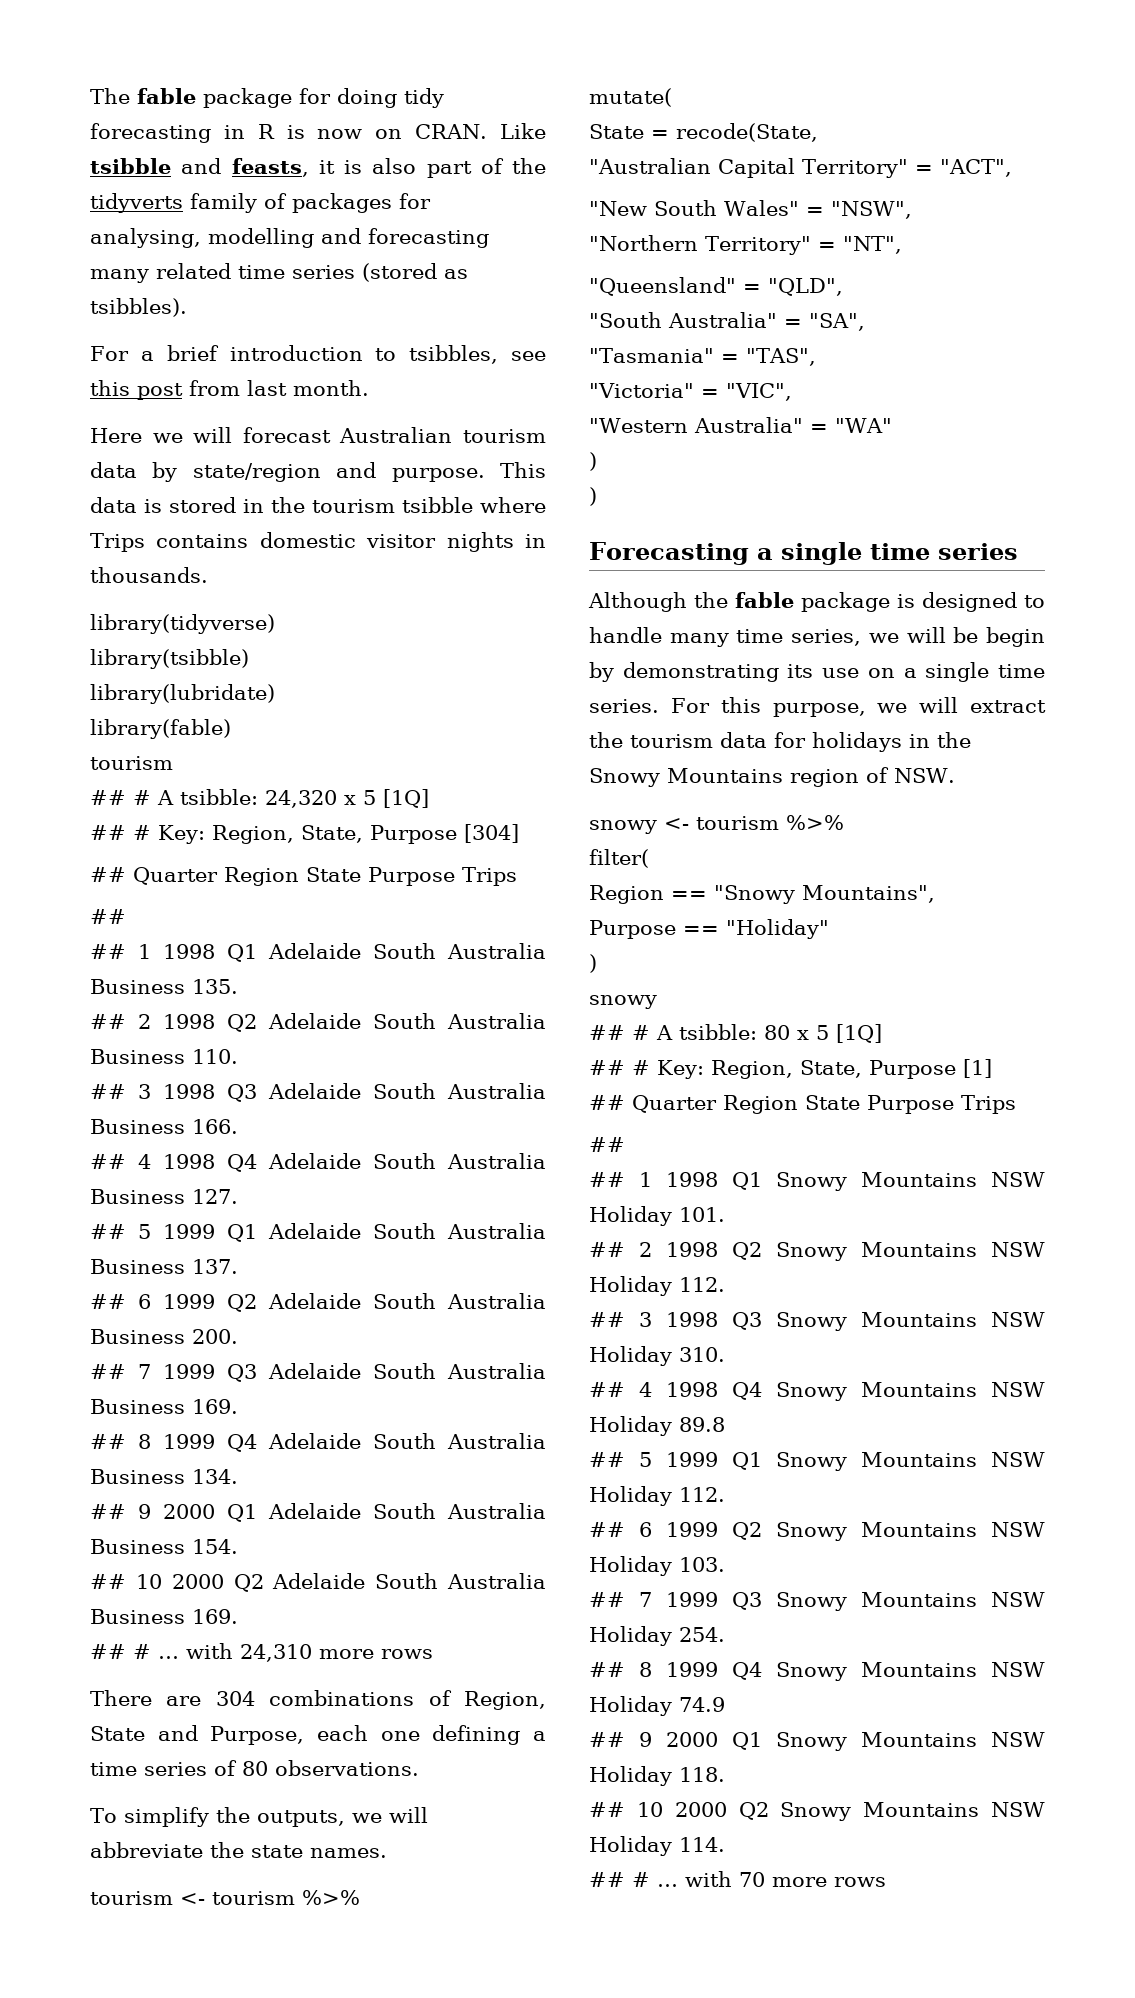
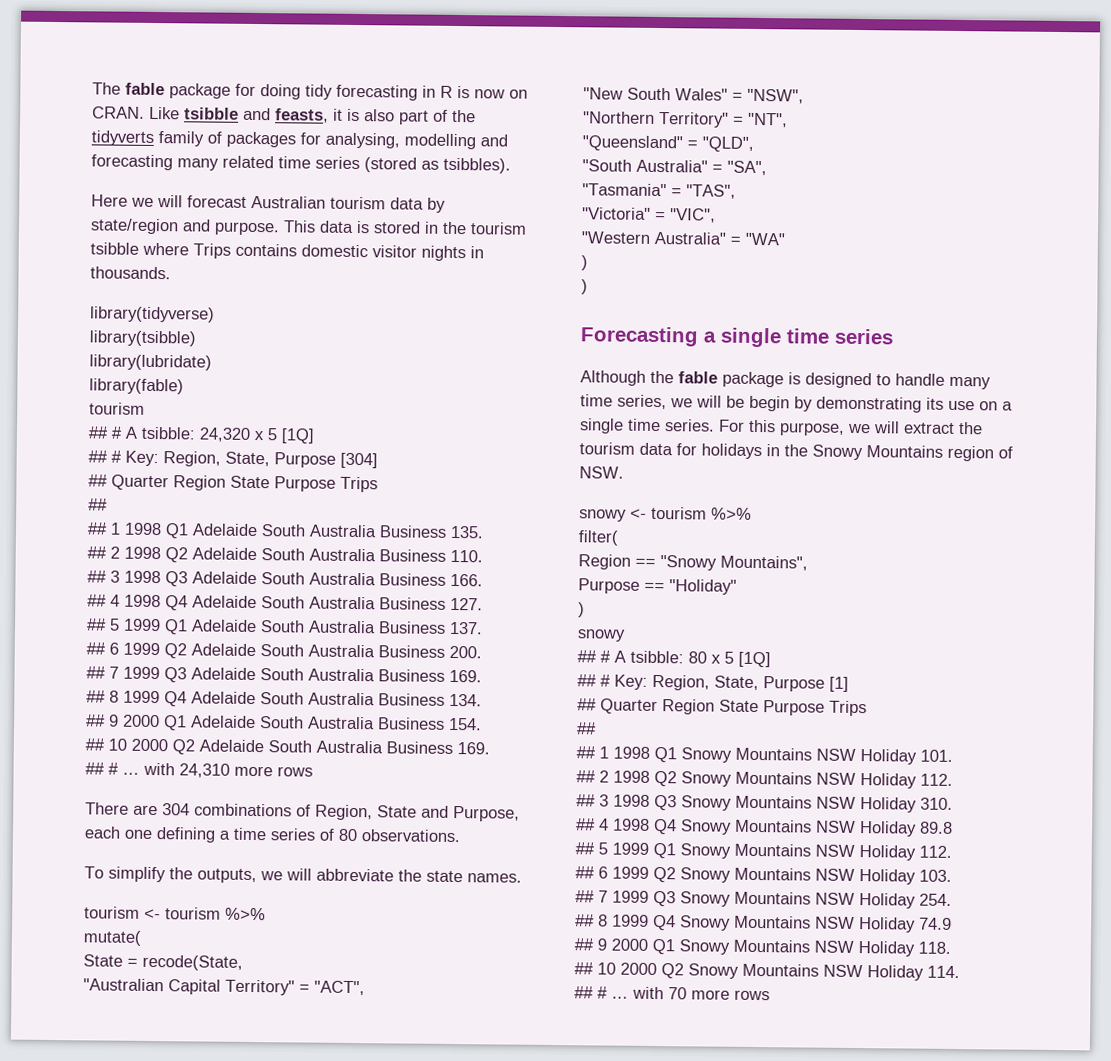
- For a brief introduction to tsibbles, see this post from last month.

